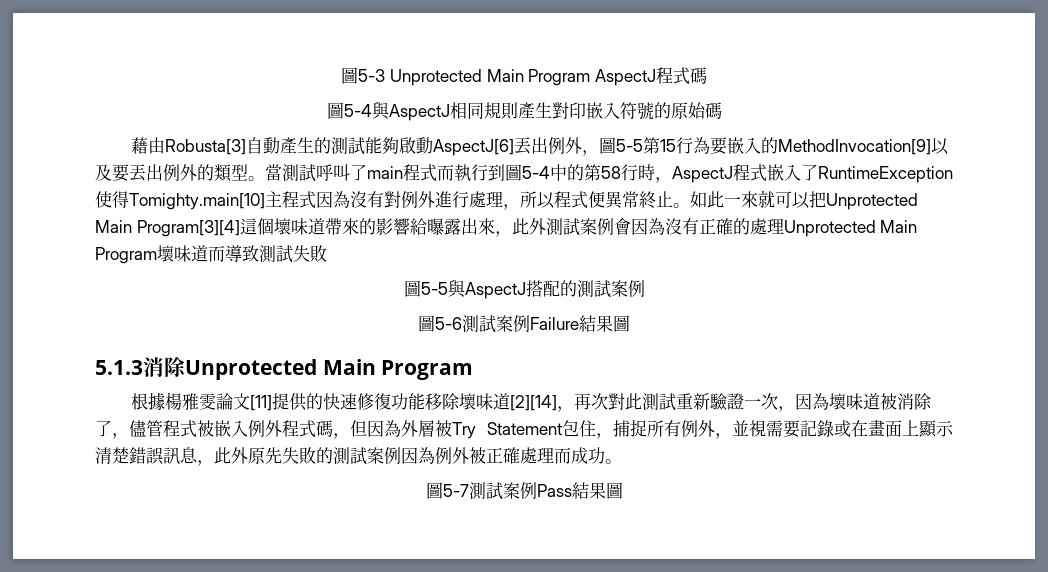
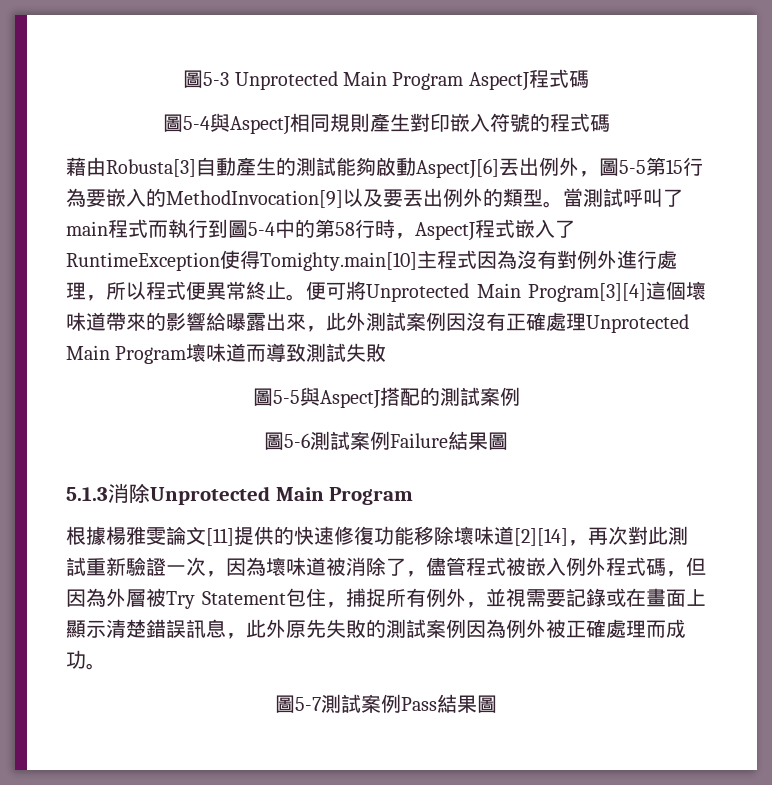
- 圖5-4與AspectJ相同規則產生對印嵌入符號的原始碼
+ 圖5-4與AspectJ相同規則產生對印嵌入符號的程式碼
- 如此一來就可以把Unprotected Main Program[3][4]這個壞味道帶來的影響給曝露出來，此外測試案例會因為沒有正確的處理Unprotected Main Program壞味道而導致測試失敗
+ 便可將Unprotected Main Program[3][4]這個壞味道帶來的影響給曝露出來，此外測試案例因沒有正確處理Unprotected Main Program壞味道而導致測試失敗

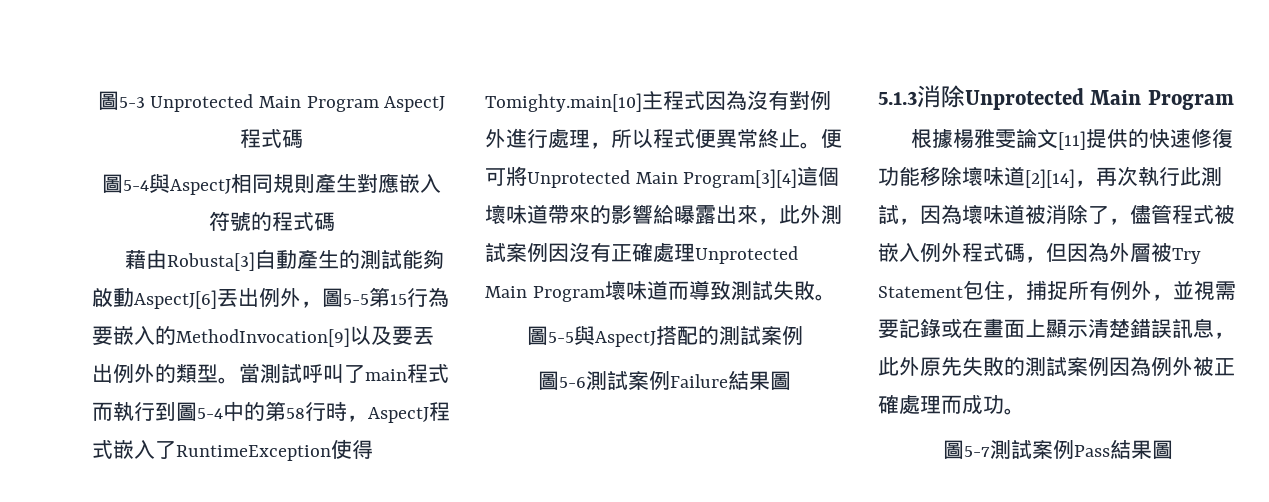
- 圖5-4與AspectJ相同規則產生對印嵌入符號的程式碼
+ 圖5-4與AspectJ相同規則產生對應嵌入符號的程式碼
- 便可將Unprotected Main Program[3][4]這個壞味道帶來的影響給曝露出來，此外測試案例因沒有正確處理Unprotected Main Program壞味道而導致測試失敗
+ 便可將Unprotected Main Program[3][4]這個壞味道帶來的影響給曝露出來，此外測試案例因沒有正確處理Unprotected Main Program壞味道而導致測試失敗。
- 根據楊雅雯論文[11]提供的快速修復功能移除壞味道[2][14]，再次對此測試重新驗證一次，因為壞味道被消除了，儘管程式被嵌入例外程式碼，但因為外層被Try Statement包住，捕捉所有例外，並視需要記錄或在畫面上顯示清楚錯誤訊息，此外原先失敗的測試案例因為例外被正確處理而成功。
+ 根據楊雅雯論文[11]提供的快速修復功能移除壞味道[2][14]，再次執行此測試，因為壞味道被消除了，儘管程式被嵌入例外程式碼，但因為外層被Try Statement包住，捕捉所有例外，並視需要記錄或在畫面上顯示清楚錯誤訊息，此外原先失敗的測試案例因為例外被正確處理而成功。

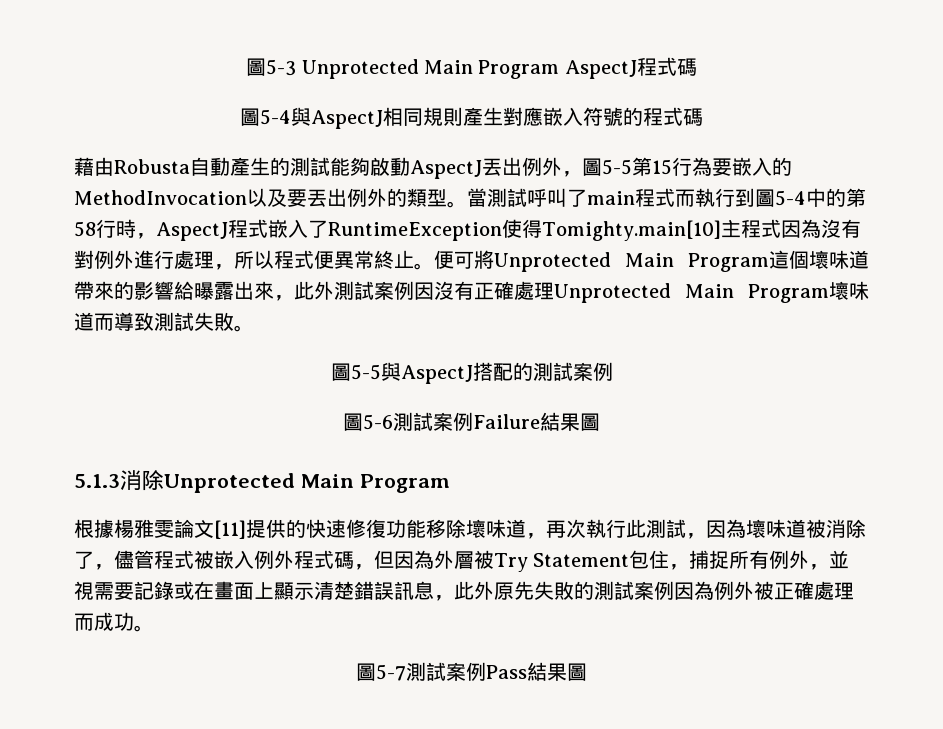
- 藉由Robusta[3]自動產生的測試能夠啟動AspectJ[6]丟出例外，圖5-5第15行為要嵌入的MethodInvocation[9]以及要丟出例外的類型。
+ 藉由Robusta自動產生的測試能夠啟動AspectJ丟出例外，圖5-5第15行為要嵌入的MethodInvocation以及要丟出例外的類型。
- 便可將Unprotected Main Program[3][4]這個壞味道帶來的影響給曝露出來，此外測試案例因沒有正確處理Unprotected Main Program壞味道而導致測試失敗。
+ 便可將Unprotected Main Program這個壞味道帶來的影響給曝露出來，此外測試案例因沒有正確處理Unprotected Main Program壞味道而導致測試失敗。
- 根據楊雅雯論文[11]提供的快速修復功能移除壞味道[2][14]，再次執行此測試，因為壞味道被消除了，儘管程式被嵌入例外程式碼，但因為外層被Try Statement包住，捕捉所有例外，並視需要記錄或在畫面上顯示清楚錯誤訊息，此外原先失敗的測試案例因為例外被正確處理而成功。
+ 根據楊雅雯論文[11]提供的快速修復功能移除壞味道，再次執行此測試，因為壞味道被消除了，儘管程式被嵌入例外程式碼，但因為外層被Try Statement包住，捕捉所有例外，並視需要記錄或在畫面上顯示清楚錯誤訊息，此外原先失敗的測試案例因為例外被正確處理而成功。

